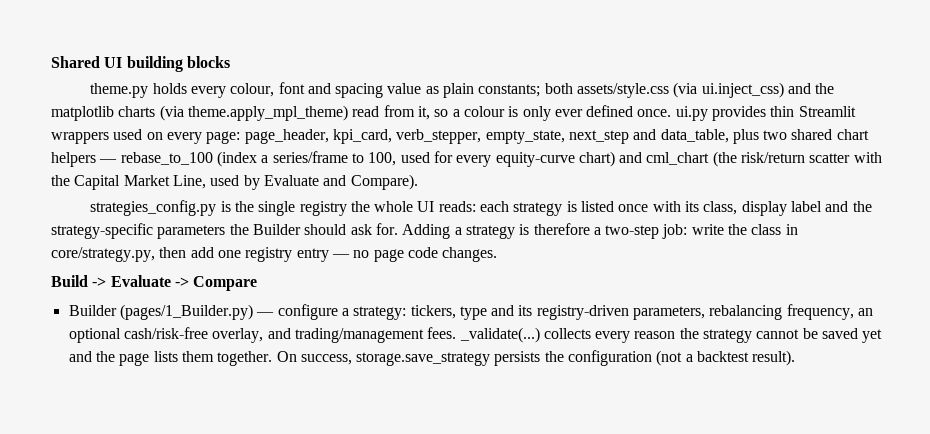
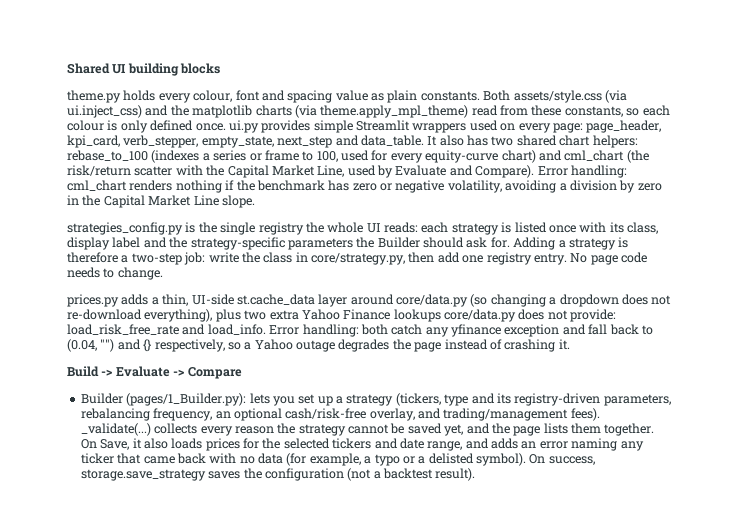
- theme.py holds every colour, font and spacing value as plain constants; both assets/style.css (via ui.inject_css) and the matplotlib charts (via theme.apply_mpl_theme) read from it, so a colour is only ever defined once. ui.py provides thin Streamlit wrappers used on every page:
+ theme.py holds every colour, font and spacing value as plain constants. Both assets/style.css (via ui.inject_css) and the matplotlib charts (via theme.apply_mpl_theme) read from these constants, so each colour is only defined once. ui.py provides simple Streamlit wrappers used on every page:
- page_header, kpi_card, verb_stepper, empty_state, next_step and data_table, plus two shared chart helpers — rebase_to_100 (index a series/frame to 100, used for every equity-curve chart) and cml_chart (the risk/return scatter with the Capital Market Line, used by Evaluate and Compare).
+ page_header, kpi_card, verb_stepper, empty_state, next_step and data_table. It also has two shared chart helpers: rebase_to_100 (indexes a series or frame to 100, used for every equity-curve chart) and cml_chart (the risk/return scatter with the Capital Market Line, used by Evaluate and Compare). Error handling: cml_chart renders nothing if the benchmark has zero or negative volatility, avoiding a division by zero in the Capital Market Line slope.
- Adding a strategy is therefore a two-step job: write the class in core/strategy.py, then add one registry entry — no page code changes.
+ Adding a strategy is therefore a two-step job: write the class in core/strategy.py, then add one registry entry. No page code needs to change.
+ prices.py adds a thin, UI-side st.cache_data layer around core/data.py (so changing a dropdown does not re-download everything), plus two extra Yahoo Finance lookups core/data.py does not provide: load_risk_free_rate and load_info. Error handling: both catch any yfinance exception and fall back to (0.04, "") and {} respectively, so a Yahoo outage degrades the page instead of crashing it.
- Builder (pages/1_Builder.py) — configure a strategy: tickers, type and its registry-driven parameters, rebalancing frequency, an optional cash/risk-free overlay, and trading/management fees.
+ Builder (pages/1_Builder.py): lets you set up a strategy (tickers, type and its registry-driven parameters, rebalancing frequency, an optional cash/risk-free overlay, and trading/management fees).
- _validate(...) collects every reason the strategy cannot be saved yet and the page lists them together.
+ _validate(...) collects every reason the strategy cannot be saved yet, and the page lists them together.
- On success, storage.save_strategy persists the configuration (not a backtest result).
+ On Save, it also loads prices for the selected tickers and date range, and adds an error naming any ticker that came back with no data (for example, a typo or a delisted symbol). On success, storage.save_strategy saves the configuration (not a backtest result).

